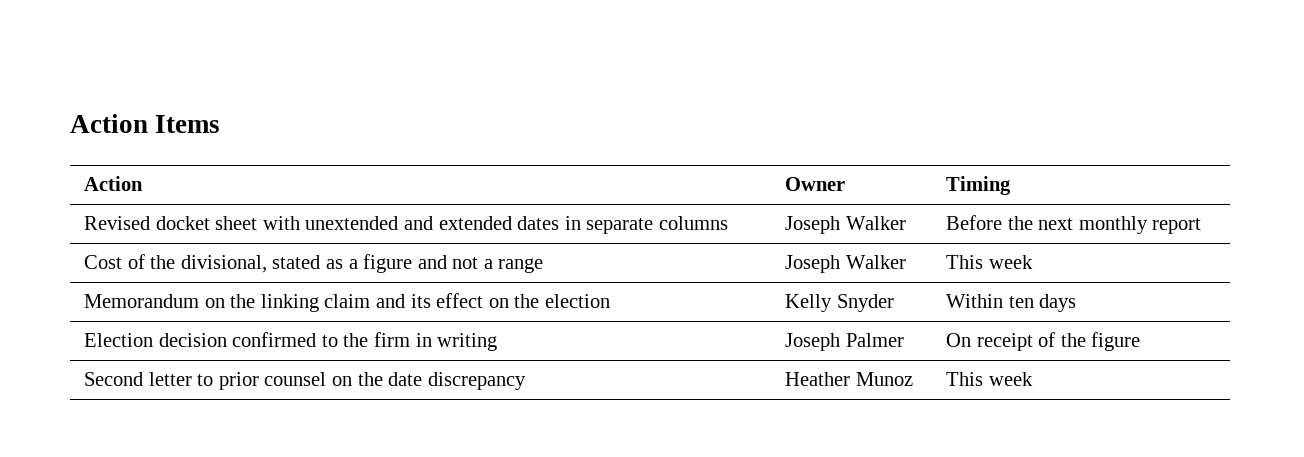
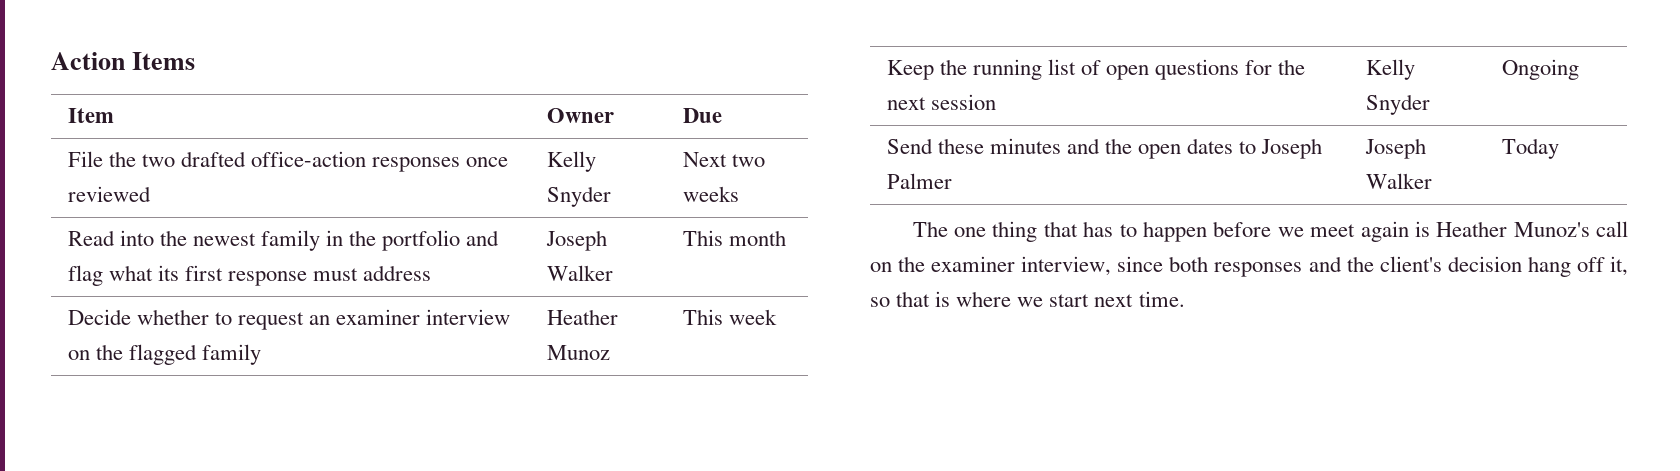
- Action | Owner | Timing
- Revised docket sheet with unextended and extended dates in separate columns | Joseph Walker | Before the next monthly report
- Cost of the divisional, stated as a figure and not a range | Joseph Walker | This week
- Memorandum on the linking claim and its effect on the election | Kelly Snyder | Within ten days
- Election decision confirmed to the firm in writing | Joseph Palmer | On receipt of the figure
- Second letter to prior counsel on the date discrepancy | Heather Munoz | This week
+ Item | Owner | Due
+ File the two drafted office-action responses once reviewed | Kelly Snyder | Next two weeks
+ Read into the newest family in the portfolio and flag what its first response must address | Joseph Walker | This month
+ Decide whether to request an examiner interview on the flagged family | Heather Munoz | This week
+ Keep the running list of open questions for the next session | Kelly Snyder | Ongoing
+ Send these minutes and the open dates to Joseph Palmer | Joseph Walker | Today
+ The one thing that has to happen before we meet again is Heather Munoz's call on the examiner interview, since both responses and the client's decision hang off it, so that is where we start next time.

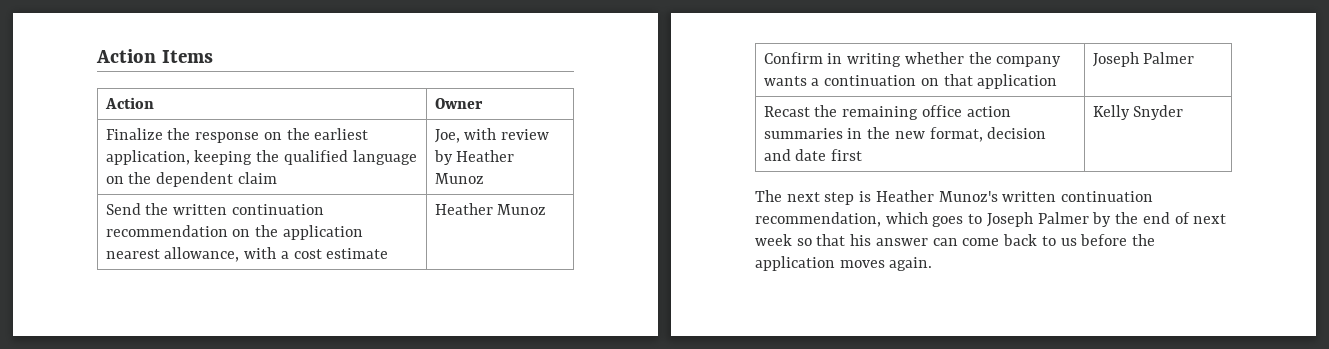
- Item | Owner | Due
- File the two drafted office-action responses once reviewed | Kelly Snyder | Next two weeks
- Read into the newest family in the portfolio and flag what its first response must address | Joseph Walker | This month
- Decide whether to request an examiner interview on the flagged family | Heather Munoz | This week
- Keep the running list of open questions for the next session | Kelly Snyder | Ongoing
- Send these minutes and the open dates to Joseph Palmer | Joseph Walker | Today
- The one thing that has to happen before we meet again is Heather Munoz's call on the examiner interview, since both responses and the client's decision hang off it, so that is where we start next time.
+ Action | Owner
+ Finalize the response on the earliest application, keeping the qualified language on the dependent claim | Joe, with review by Heather Munoz
+ Send the written continuation recommendation on the application nearest allowance, with a cost estimate | Heather Munoz
+ Confirm in writing whether the company wants a continuation on that application | Joseph Palmer
+ Recast the remaining office action summaries in the new format, decision and date first | Kelly Snyder
+ The next step is Heather Munoz's written continuation recommendation, which goes to Joseph Palmer by the end of next week so that his answer can come back to us before the application moves again.

